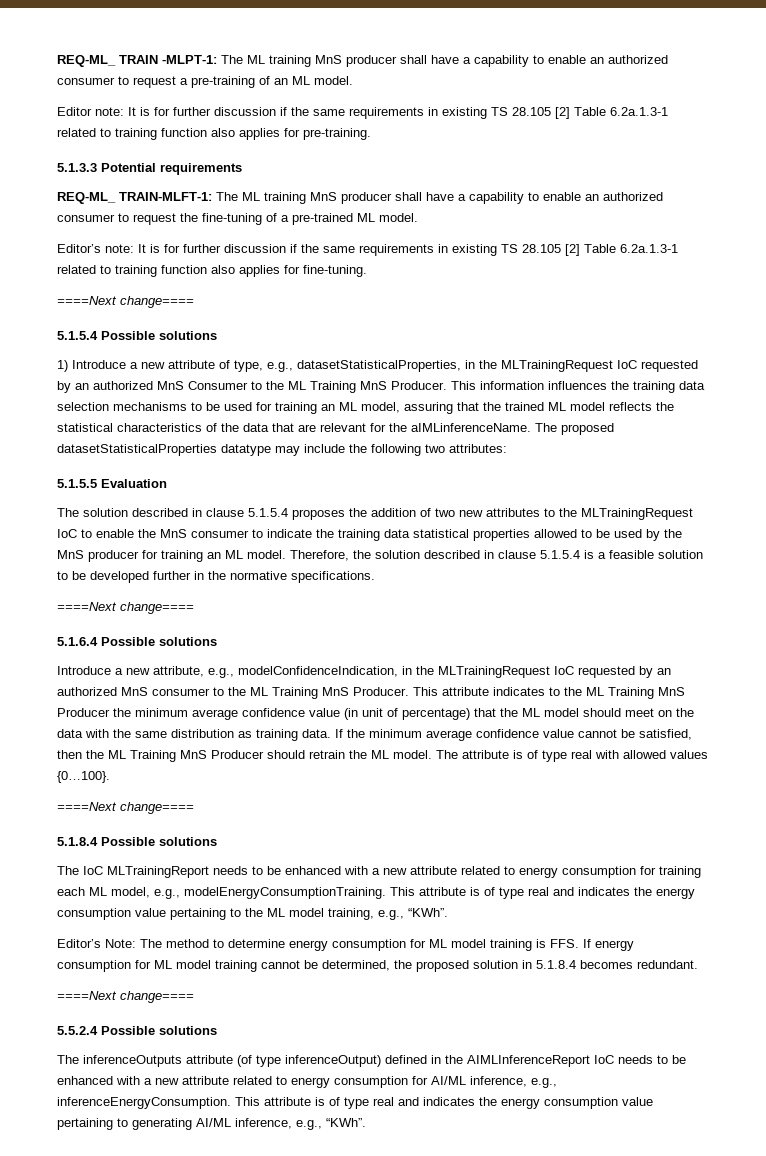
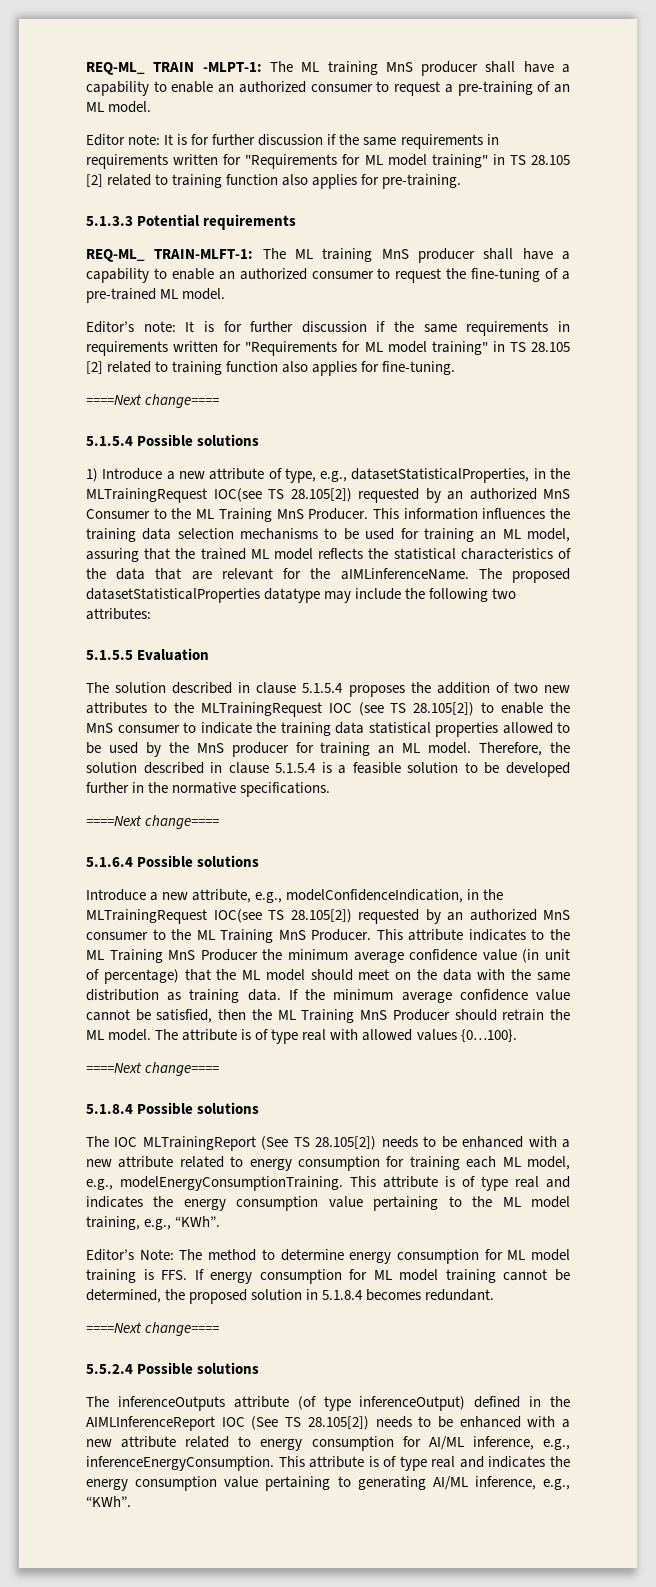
- Editor note: It is for further discussion if the same requirements in existing TS 28.105 [2] Table 6.2a.1.3-1 related to training function also applies for pre-training.
+ Editor note: It is for further discussion if the same requirements in requirements written for "Requirements for ML model training" in TS 28.105 [2] related to training function also applies for pre-training.
- Editor’s note: It is for further discussion if the same requirements in existing TS 28.105 [2] Table 6.2a.1.3-1 related to training function also applies for fine-tuning.
+ Editor’s note: It is for further discussion if the same requirements in requirements written for "Requirements for ML model training" in TS 28.105 [2] related to training function also applies for fine-tuning.
- 1) Introduce a new attribute of type, e.g., datasetStatisticalProperties, in the MLTrainingRequest IoC requested by an authorized MnS Consumer to the ML Training MnS Producer.
+ 1) Introduce a new attribute of type, e.g., datasetStatisticalProperties, in the MLTrainingRequest IOC(see TS 28.105[2]) requested by an authorized MnS Consumer to the ML Training MnS Producer.
- The solution described in clause 5.1.5.4 proposes the addition of two new attributes to the MLTrainingRequest IoC to enable the MnS consumer to indicate the training data statistical properties allowed to be used by the MnS producer for training an ML model.
+ The solution described in clause 5.1.5.4 proposes the addition of two new attributes to the MLTrainingRequest IOC (see TS 28.105[2]) to enable the MnS consumer to indicate the training data statistical properties allowed to be used by the MnS producer for training an ML model.
- Introduce a new attribute, e.g., modelConfidenceIndication, in the MLTrainingRequest IoC requested by an authorized MnS consumer to the ML Training MnS Producer.
+ Introduce a new attribute, e.g., modelConfidenceIndication, in the MLTrainingRequest IOC(see TS 28.105[2]) requested by an authorized MnS consumer to the ML Training MnS Producer.
- The IoC MLTrainingReport needs to be enhanced with a new attribute related to energy consumption for training each ML model, e.g., modelEnergyConsumptionTraining.
+ The IOC MLTrainingReport (See TS 28.105[2]) needs to be enhanced with a new attribute related to energy consumption for training each ML model, e.g., modelEnergyConsumptionTraining.
- The inferenceOutputs attribute (of type inferenceOutput) defined in the AIMLInferenceReport IoC needs to be enhanced with a new attribute related to energy consumption for AI/ML inference, e.g., inferenceEnergyConsumption.
+ The inferenceOutputs attribute (of type inferenceOutput) defined in the AIMLInferenceReport IOC (See TS 28.105[2]) needs to be enhanced with a new attribute related to energy consumption for AI/ML inference, e.g., inferenceEnergyConsumption.

